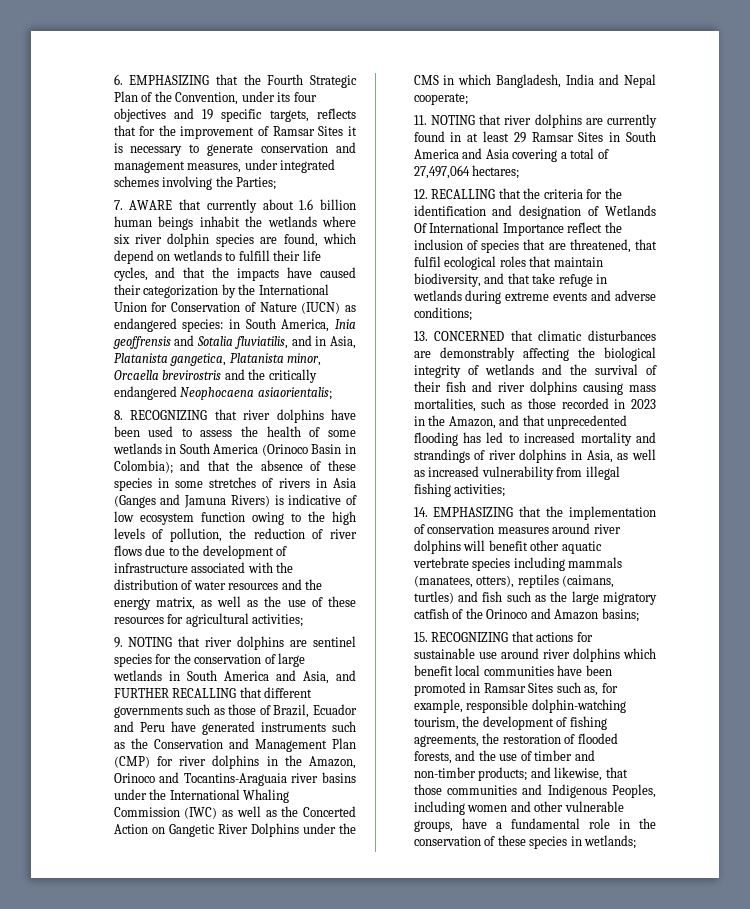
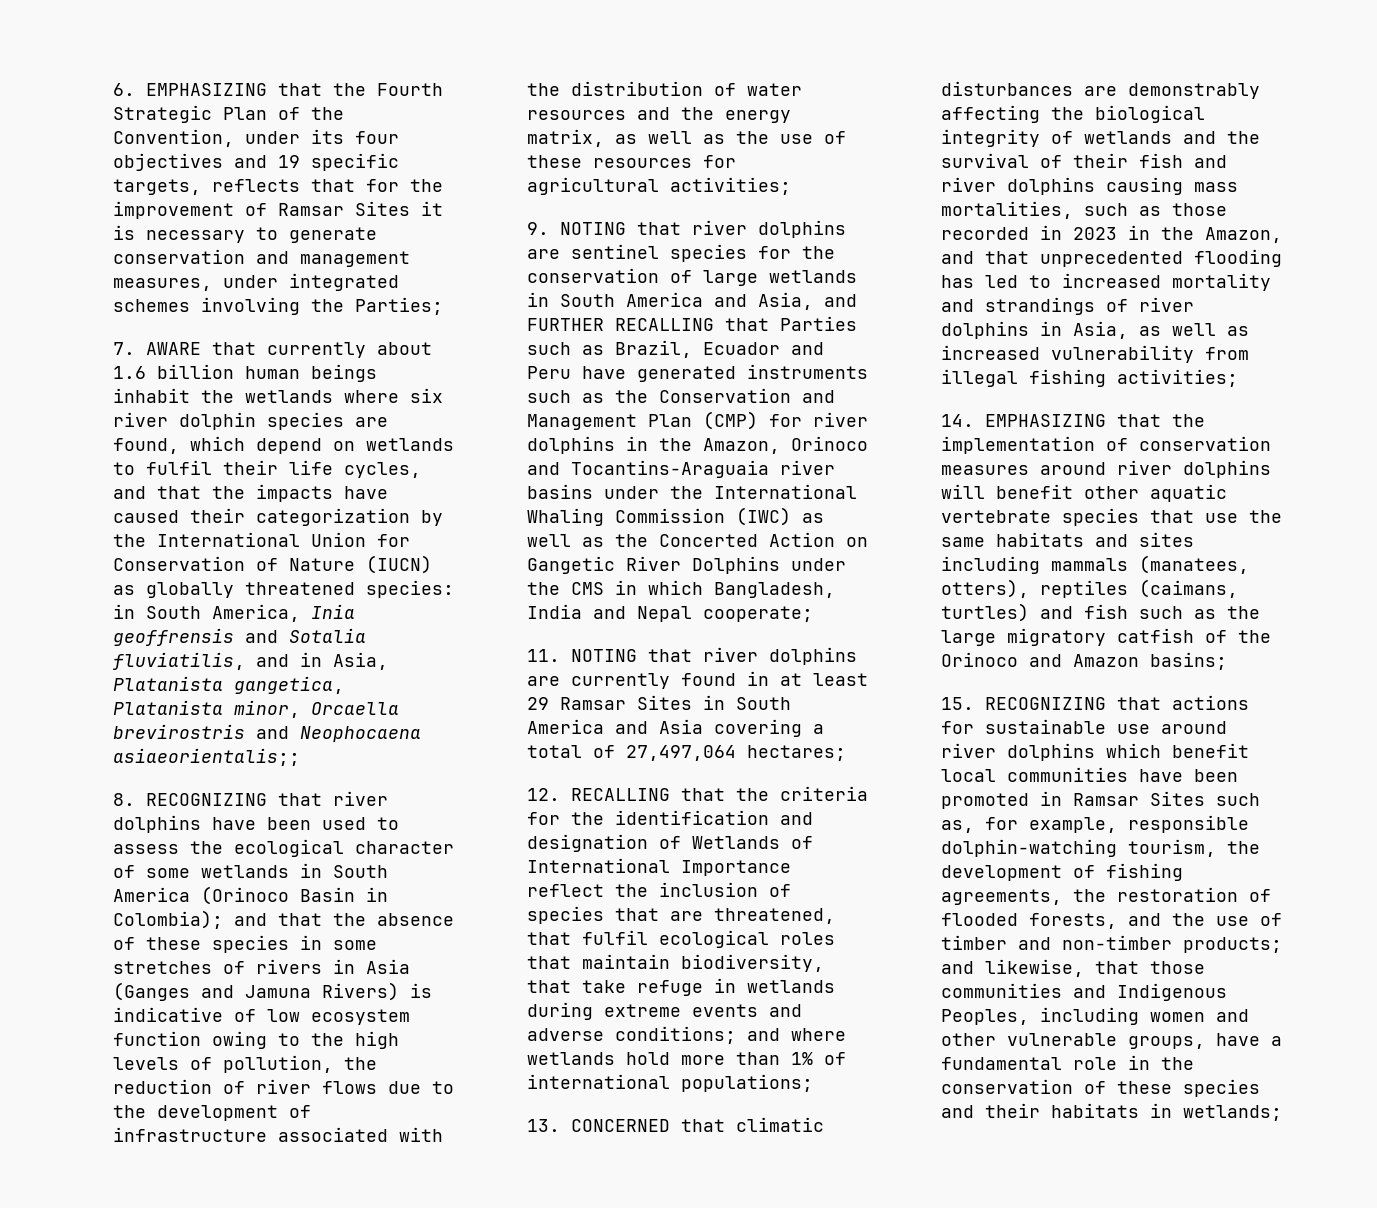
- 7. AWARE that currently about 1.6 billion human beings inhabit the wetlands where six river dolphin species are found, which depend on wetlands to fulfill their life cycles, and that the impacts have caused their categorization by the International Union for Conservation of Nature (IUCN) as endangered species:
+ 7. AWARE that currently about 1.6 billion human beings inhabit the wetlands where six river dolphin species are found, which depend on wetlands to fulfil their life cycles, and that the impacts have caused their categorization by the International Union for Conservation of Nature (IUCN) as globally threatened species:
- in South America, Inia geoffrensis and Sotalia fluviatilis, and in Asia, Platanista gangetica, Platanista minor, Orcaella brevirostris and the critically endangered Neophocaena asiaorientalis;
+ in South America, Inia geoffrensis and Sotalia fluviatilis, and in Asia, Platanista gangetica, Platanista minor, Orcaella brevirostris and Neophocaena asiaeorientalis;;
- 8. RECOGNIZING that river dolphins have been used to assess the health of some wetlands in South America (Orinoco Basin in Colombia);
+ 8. RECOGNIZING that river dolphins have been used to assess the ecological character of some wetlands in South America (Orinoco Basin in Colombia);
- 9. NOTING that river dolphins are sentinel species for the conservation of large wetlands in South America and Asia, and FURTHER RECALLING that different governments such as those of Brazil, Ecuador and Peru have generated instruments such as the Conservation and Management Plan (CMP) for river dolphins in the Amazon, Orinoco and Tocantins-Araguaia river basins under the International Whaling Commission (IWC) as well as the Concerted Action on Gangetic River Dolphins under the CMS in which Bangladesh, India and Nepal cooperate;
+ 9. NOTING that river dolphins are sentinel species for the conservation of large wetlands in South America and Asia, and FURTHER RECALLING that Parties such as Brazil, Ecuador and Peru have generated instruments such as the Conservation and Management Plan (CMP) for river dolphins in the Amazon, Orinoco and Tocantins-Araguaia river basins under the International Whaling Commission (IWC) as well as the Concerted Action on Gangetic River Dolphins under the CMS in which Bangladesh, India and Nepal cooperate;
- 12. RECALLING that the criteria for the identification and designation of Wetlands Of International Importance reflect the inclusion of species that are threatened, that fulfil ecological roles that maintain biodiversity, and that take refuge in wetlands during extreme events and adverse conditions;
+ 12. RECALLING that the criteria for the identification and designation of Wetlands of International Importance reflect the inclusion of species that are threatened, that fulfil ecological roles that maintain biodiversity, that take refuge in wetlands during extreme events and adverse conditions; and where wetlands hold more than 1% of international populations;
- 14. EMPHASIZING that the implementation of conservation measures around river dolphins will benefit other aquatic vertebrate species including mammals (manatees, otters), reptiles (caimans, turtles) and fish such as the large migratory catfish of the Orinoco and Amazon basins;
+ 14. EMPHASIZING that the implementation of conservation measures around river dolphins will benefit other aquatic vertebrate species that use the same habitats and sites including mammals (manatees, otters), reptiles (caimans, turtles) and fish such as the large migratory catfish of the Orinoco and Amazon basins;
- and likewise, that those communities and Indigenous Peoples, including women and other vulnerable groups, have a fundamental role in the conservation of these species in wetlands;
+ and likewise, that those communities and Indigenous Peoples, including women and other vulnerable groups, have a fundamental role in the conservation of these species and their habitats in wetlands;

